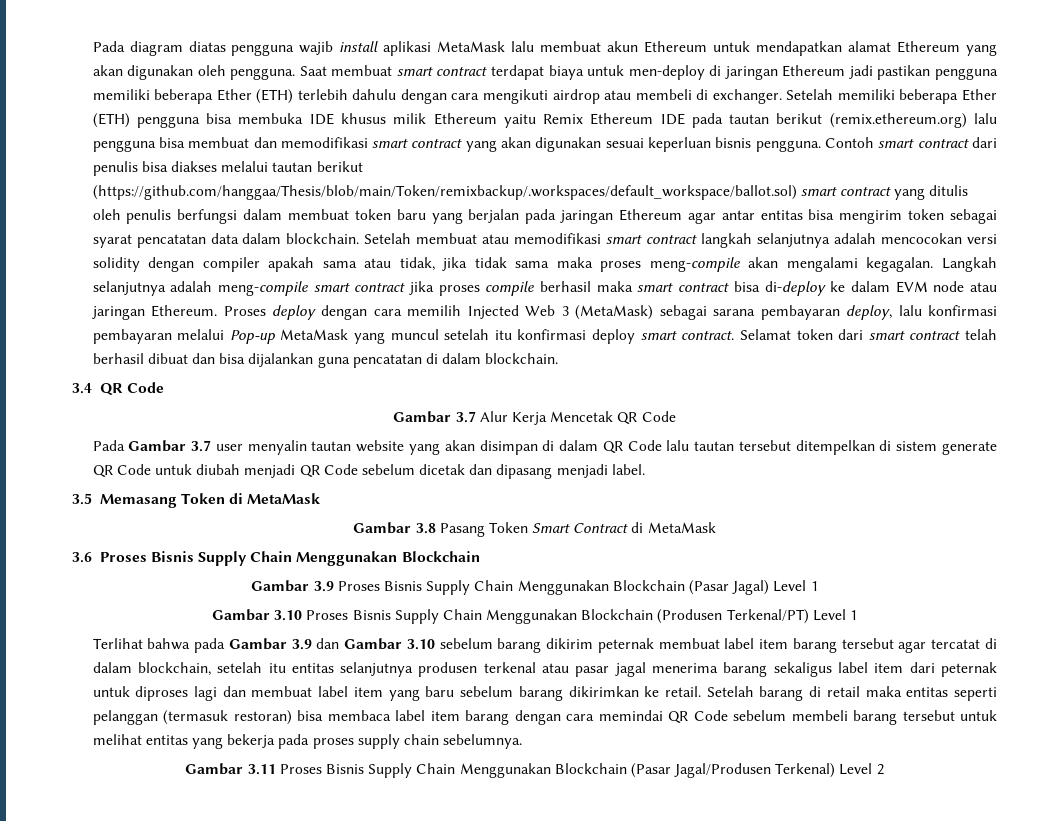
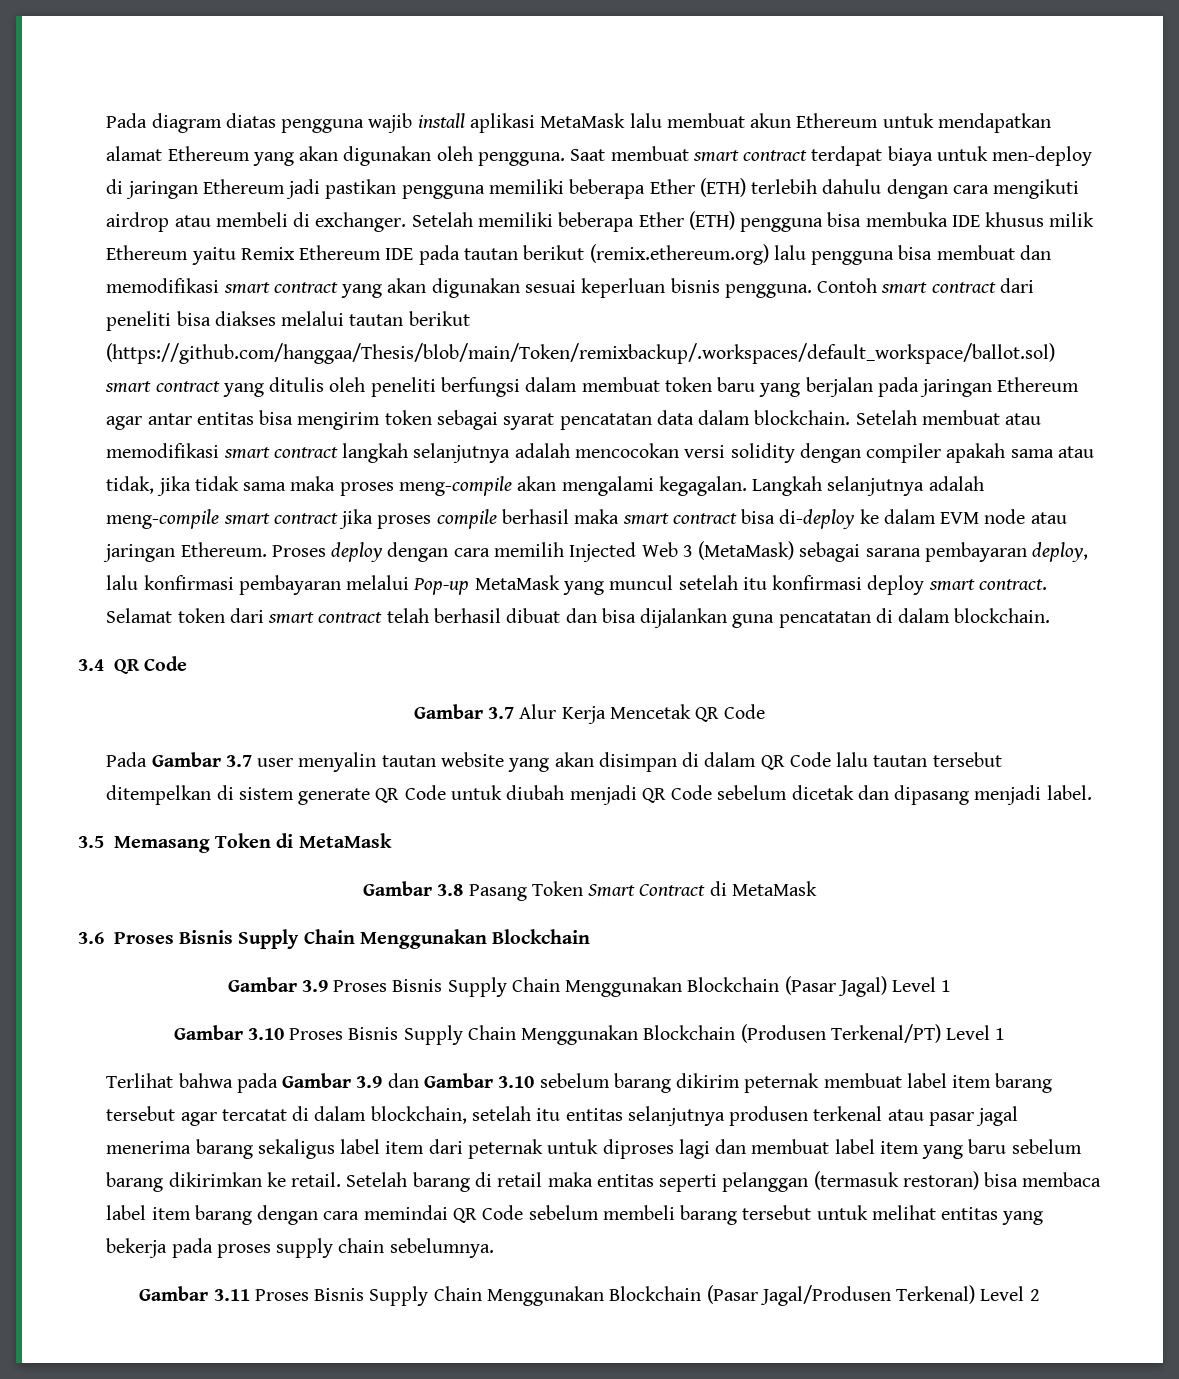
- Contoh smart contract dari penulis bisa diakses melalui tautan berikut (https://github.com/hanggaa/Thesis/blob/main/Token/remixbackup/.workspaces/default_workspace/ballot.sol) smart contract yang ditulis oleh penulis berfungsi dalam membuat token baru yang berjalan pada jaringan Ethereum agar antar entitas bisa mengirim token sebagai syarat pencatatan data dalam blockchain.
+ Contoh smart contract dari peneliti bisa diakses melalui tautan berikut (https://github.com/hanggaa/Thesis/blob/main/Token/remixbackup/.workspaces/default_workspace/ballot.sol) smart contract yang ditulis oleh peneliti berfungsi dalam membuat token baru yang berjalan pada jaringan Ethereum agar antar entitas bisa mengirim token sebagai syarat pencatatan data dalam blockchain.

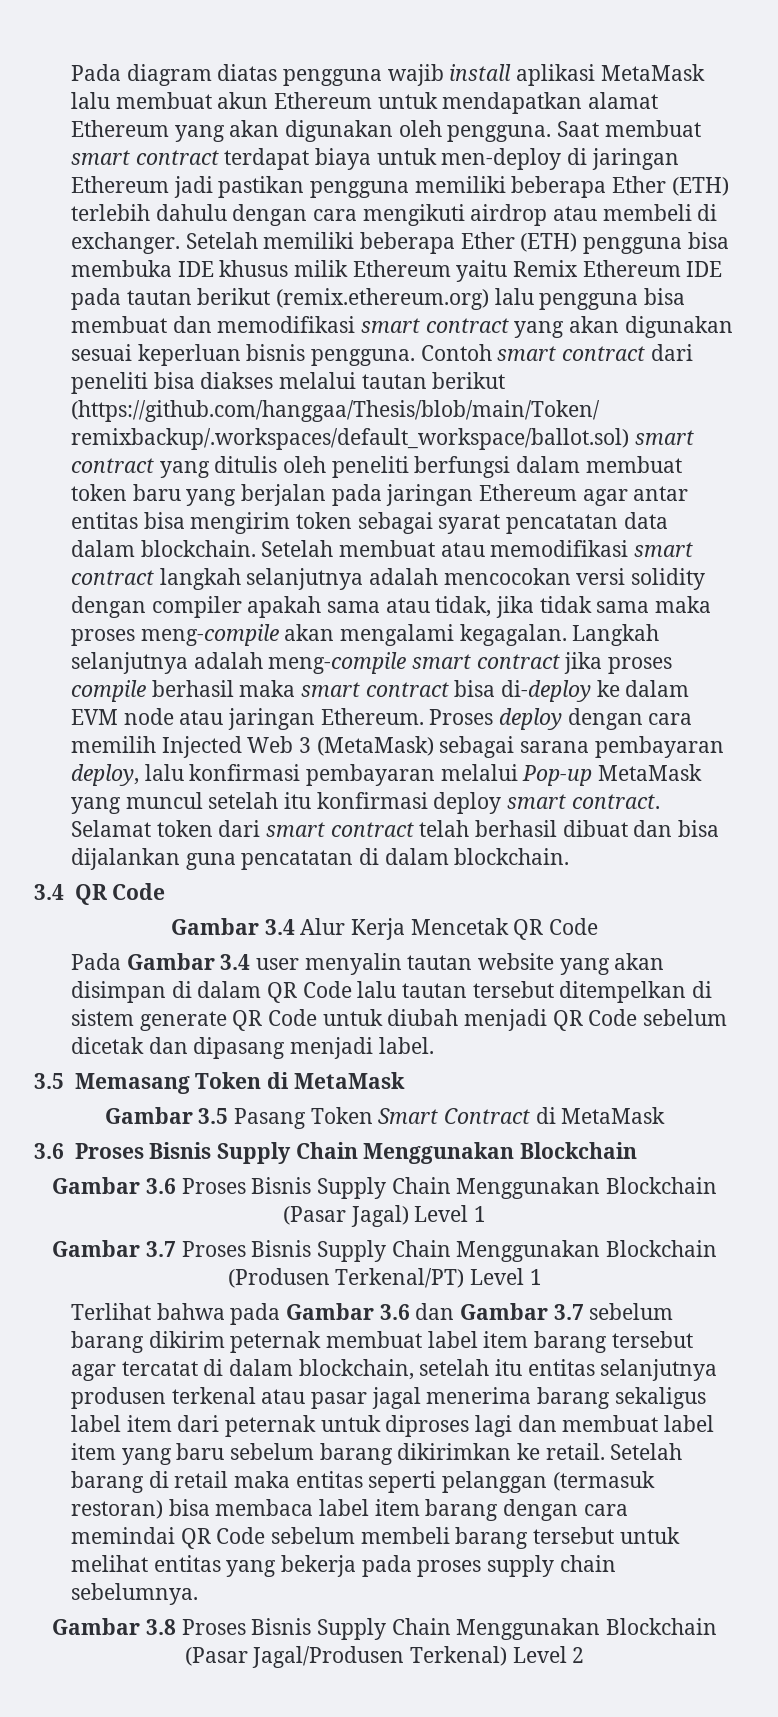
- Gambar 3.7 Alur Kerja Mencetak QR Code
+ Gambar 3.4 Alur Kerja Mencetak QR Code
- Pada Gambar 3.7 user menyalin tautan website yang akan disimpan di dalam QR Code lalu tautan tersebut ditempelkan di sistem generate QR Code untuk diubah menjadi QR Code sebelum dicetak dan dipasang menjadi label.
+ Pada Gambar 3.4 user menyalin tautan website yang akan disimpan di dalam QR Code lalu tautan tersebut ditempelkan di sistem generate QR Code untuk diubah menjadi QR Code sebelum dicetak dan dipasang menjadi label.
- Gambar 3.8 Pasang Token Smart Contract di MetaMask
+ Gambar 3.5 Pasang Token Smart Contract di MetaMask
- Gambar 3.9 Proses Bisnis Supply Chain Menggunakan Blockchain (Pasar Jagal) Level 1
+ Gambar 3.6 Proses Bisnis Supply Chain Menggunakan Blockchain (Pasar Jagal) Level 1
- Gambar 3.10 Proses Bisnis Supply Chain Menggunakan Blockchain (Produsen Terkenal/PT) Level 1
+ Gambar 3.7 Proses Bisnis Supply Chain Menggunakan Blockchain (Produsen Terkenal/PT) Level 1
- Terlihat bahwa pada Gambar 3.9 dan Gambar 3.10 sebelum barang dikirim peternak membuat label item barang tersebut agar tercatat di dalam blockchain, setelah itu entitas selanjutnya produsen terkenal atau pasar jagal menerima barang sekaligus label item dari peternak untuk diproses lagi dan membuat label item yang baru sebelum barang dikirimkan ke retail.
+ Terlihat bahwa pada Gambar 3.6 dan Gambar 3.7 sebelum barang dikirim peternak membuat label item barang tersebut agar tercatat di dalam blockchain, setelah itu entitas selanjutnya produsen terkenal atau pasar jagal menerima barang sekaligus label item dari peternak untuk diproses lagi dan membuat label item yang baru sebelum barang dikirimkan ke retail.
- Gambar 3.11 Proses Bisnis Supply Chain Menggunakan Blockchain (Pasar Jagal/Produsen Terkenal) Level 2
+ Gambar 3.8 Proses Bisnis Supply Chain Menggunakan Blockchain (Pasar Jagal/Produsen Terkenal) Level 2

